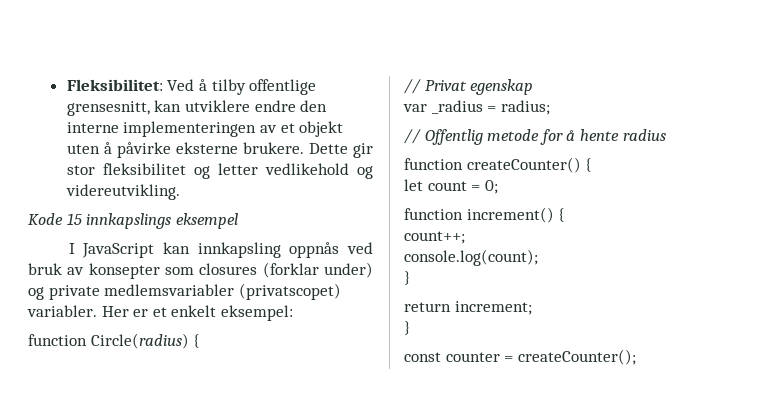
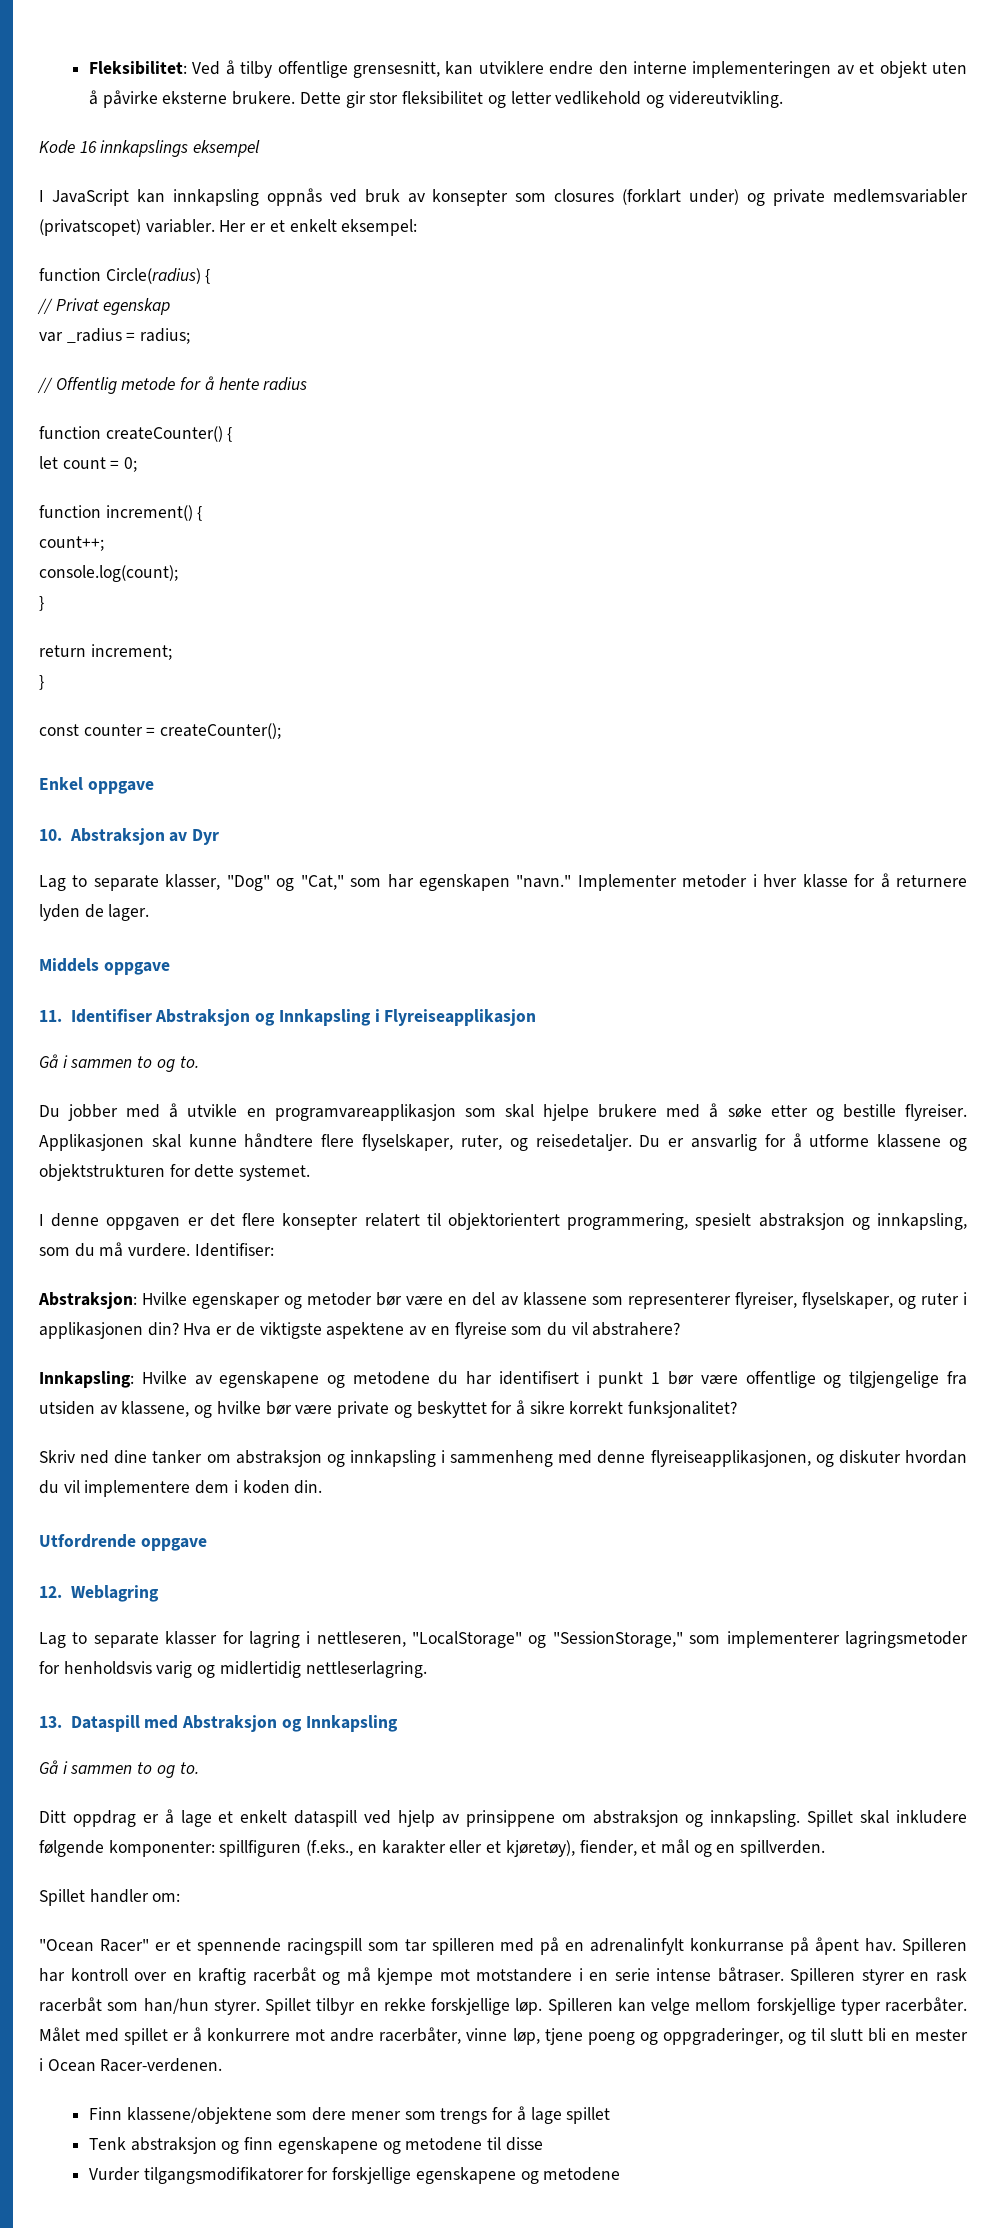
- Kode 15 innkapslings eksempel
+ Kode 16 innkapslings eksempel
- I JavaScript kan innkapsling oppnås ved bruk av konsepter som closures (forklar under) og private medlemsvariabler (privatscopet) variabler.
+ I JavaScript kan innkapsling oppnås ved bruk av konsepter som closures (forklart under) og private medlemsvariabler (privatscopet) variabler.
+ Enkel oppgave
+ 10. Abstraksjon av Dyr
+ Lag to separate klasser, "Dog" og "Cat," som har egenskapen "navn." Implementer metoder i hver klasse for å returnere lyden de lager.
+ Middels oppgave
+ 11. Identifiser Abstraksjon og Innkapsling i Flyreiseapplikasjon
+ Gå i sammen to og to.
+ Du jobber med å utvikle en programvareapplikasjon som skal hjelpe brukere med å søke etter og bestille flyreiser. Applikasjonen skal kunne håndtere flere flyselskaper, ruter, og reisedetaljer. Du er ansvarlig for å utforme klassene og objektstrukturen for dette systemet.
+ I denne oppgaven er det flere konsepter relatert til objektorientert programmering, spesielt abstraksjon og innkapsling, som du må vurdere. Identifiser:
+ Abstraksjon: Hvilke egenskaper og metoder bør være en del av klassene som representerer flyreiser, flyselskaper, og ruter i applikasjonen din? Hva er de viktigste aspektene av en flyreise som du vil abstrahere?
+ Innkapsling: Hvilke av egenskapene og metodene du har identifisert i punkt 1 bør være offentlige og tilgjengelige fra utsiden av klassene, og hvilke bør være private og beskyttet for å sikre korrekt funksjonalitet?
+ Skriv ned dine tanker om abstraksjon og innkapsling i sammenheng med denne flyreiseapplikasjonen, og diskuter hvordan du vil implementere dem i koden din.
+ Utfordrende oppgave
+ 12. Weblagring
+ Lag to separate klasser for lagring i nettleseren, "LocalStorage" og "SessionStorage," som implementerer lagringsmetoder for henholdsvis varig og midlertidig nettleserlagring.
+ 13. Dataspill med Abstraksjon og Innkapsling
+ Gå i sammen to og to.
+ Ditt oppdrag er å lage et enkelt dataspill ved hjelp av prinsippene om abstraksjon og innkapsling. Spillet skal inkludere følgende komponenter: spillfiguren (f.eks., en karakter eller et kjøretøy), fiender, et mål og en spillverden.
+ Spillet handler om:
+ "Ocean Racer" er et spennende racingspill som tar spilleren med på en adrenalinfylt konkurranse på åpent hav. Spilleren har kontroll over en kraftig racerbåt og må kjempe mot motstandere i en serie intense båtraser. Spilleren styrer en rask racerbåt som han/hun styrer. Spillet tilbyr en rekke forskjellige løp. Spilleren kan velge mellom forskjellige typer racerbåter. Målet med spillet er å konkurrere mot andre racerbåter, vinne løp, tjene poeng og oppgraderinger, og til slutt bli en mester i Ocean Racer-verdenen.
+ Finn klassene/objektene som dere mener som trengs for å lage spillet
+ Tenk abstraksjon og finn egenskapene og metodene til disse
+ Vurder tilgangsmodifikatorer for forskjellige egenskapene og metodene

